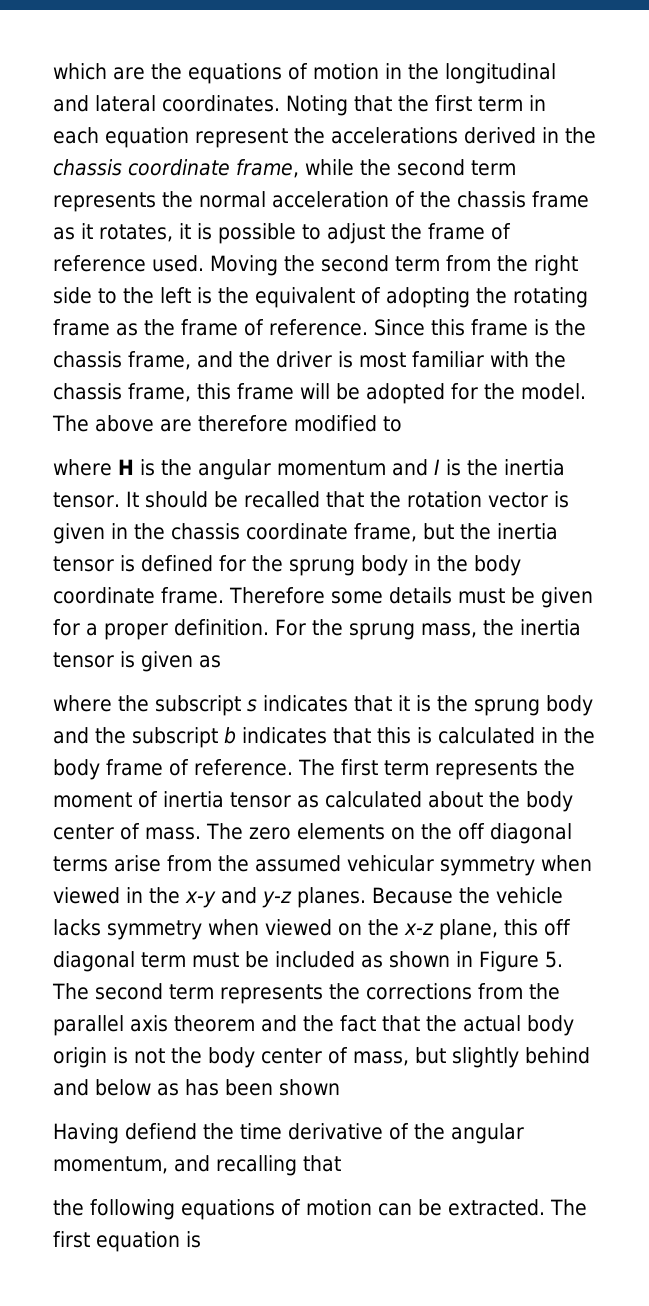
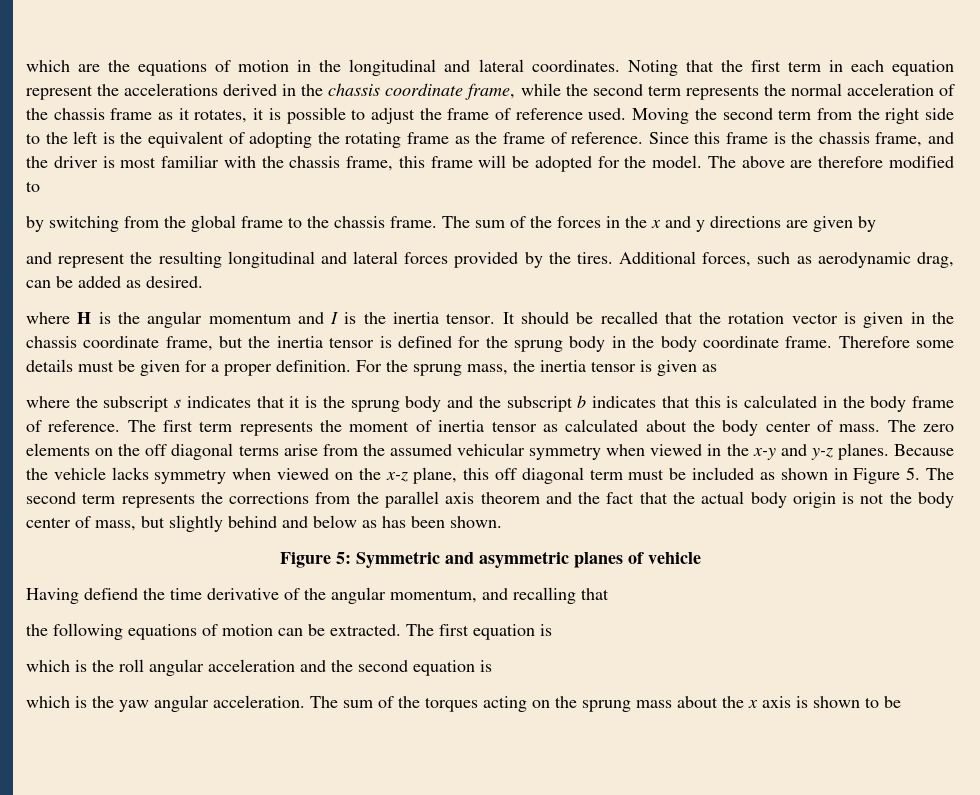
+ by switching from the global frame to the chassis frame. The sum of the forces in the x and y directions are given by
+ and represent the resulting longitudinal and lateral forces provided by the tires. Additional forces, such as aerodynamic drag, can be added as desired.
- Because the vehicle lacks symmetry when viewed on the x-z plane, this off diagonal term must be included as shown in Figure 5. The second term represents the corrections from the parallel axis theorem and the fact that the actual body origin is not the body center of mass, but slightly behind and below as has been shown
+ Because the vehicle lacks symmetry when viewed on the x-z plane, this off diagonal term must be included as shown in Figure 5. The second term represents the corrections from the parallel axis theorem and the fact that the actual body origin is not the body center of mass, but slightly behind and below as has been shown.
+ Figure 5: Symmetric and asymmetric planes of vehicle
+ which is the roll angular acceleration and the second equation is
+ which is the yaw angular acceleration. The sum of the torques acting on the sprung mass about the x axis is shown to be

